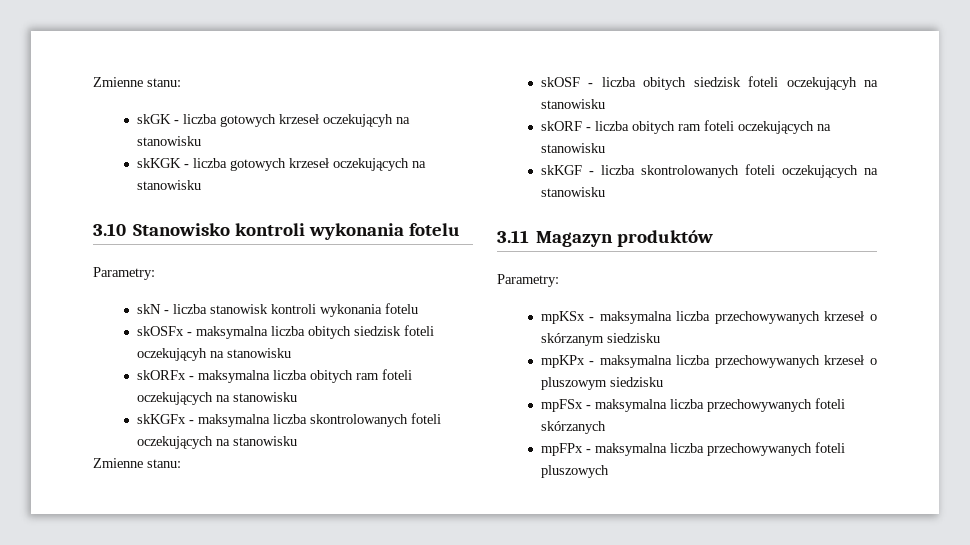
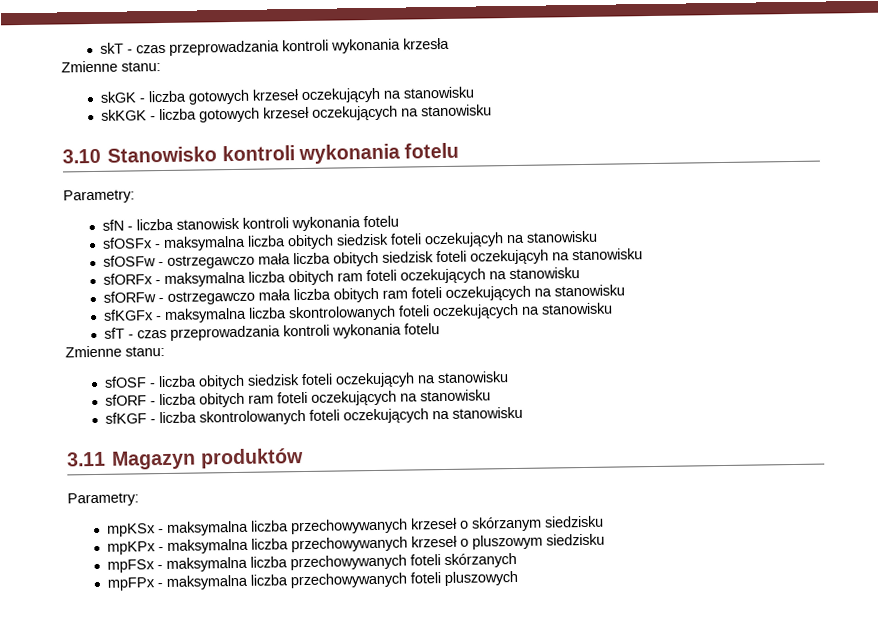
+ skT - czas przeprowadzania kontroli wykonania krzesła
- skN - liczba stanowisk kontroli wykonania fotelu
+ sfN - liczba stanowisk kontroli wykonania fotelu
- skOSFx - maksymalna liczba obitych siedzisk foteli oczekującyh na stanowisku
+ sfOSFx - maksymalna liczba obitych siedzisk foteli oczekującyh na stanowisku
- skORFx - maksymalna liczba obitych ram foteli oczekujących na stanowisku
+ sfOSFw - ostrzegawczo mała liczba obitych siedzisk foteli oczekującyh na stanowisku
+ sfORFx - maksymalna liczba obitych ram foteli oczekujących na stanowisku
- skKGFx - maksymalna liczba skontrolowanych foteli oczekujących na stanowisku
+ sfORFw - ostrzegawczo mała liczba obitych ram foteli oczekujących na stanowisku
+ sfKGFx - maksymalna liczba skontrolowanych foteli oczekujących na stanowisku
+ sfT - czas przeprowadzania kontroli wykonania fotelu
  Zmienne stanu:
- skOSF - liczba obitych siedzisk foteli oczekującyh na stanowisku
+ sfOSF - liczba obitych siedzisk foteli oczekującyh na stanowisku
- skORF - liczba obitych ram foteli oczekujących na stanowisku
+ sfORF - liczba obitych ram foteli oczekujących na stanowisku
- skKGF - liczba skontrolowanych foteli oczekujących na stanowisku
+ sfKGF - liczba skontrolowanych foteli oczekujących na stanowisku

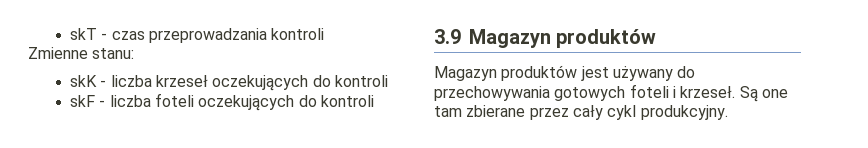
- skT - czas przeprowadzania kontroli wykonania krzesła
+ skT - czas przeprowadzania kontroli
  Zmienne stanu:
- skGK - liczba gotowych krzeseł oczekującyh na stanowisku
- skKGK - liczba gotowych krzeseł oczekujących na stanowisku
- 3.10 Stanowisko kontroli wykonania fotelu
- Parametry:
- sfN - liczba stanowisk kontroli wykonania fotelu
- sfOSFx - maksymalna liczba obitych siedzisk foteli oczekującyh na stanowisku
- sfOSFw - ostrzegawczo mała liczba obitych siedzisk foteli oczekującyh na stanowisku
- sfORFx - maksymalna liczba obitych ram foteli oczekujących na stanowisku
- sfORFw - ostrzegawczo mała liczba obitych ram foteli oczekujących na stanowisku
- sfKGFx - maksymalna liczba skontrolowanych foteli oczekujących na stanowisku
- sfT - czas przeprowadzania kontroli wykonania fotelu
- Zmienne stanu:
- sfOSF - liczba obitych siedzisk foteli oczekującyh na stanowisku
- sfORF - liczba obitych ram foteli oczekujących na stanowisku
- sfKGF - liczba skontrolowanych foteli oczekujących na stanowisku
- 3.11 Magazyn produktów
- Parametry:
- mpKSx - maksymalna liczba przechowywanych krzeseł o skórzanym siedzisku
- mpKPx - maksymalna liczba przechowywanych krzeseł o pluszowym siedzisku
- mpFSx - maksymalna liczba przechowywanych foteli skórzanych
- mpFPx - maksymalna liczba przechowywanych foteli pluszowych
+ skK - liczba krzeseł oczekujących do kontroli
+ skF - liczba foteli oczekujących do kontroli
+ 3.9 Magazyn produktów
+ Magazyn produktów jest używany do przechowywania gotowych foteli i krzeseł. Są one tam zbierane przez cały cykl produkcyjny.

